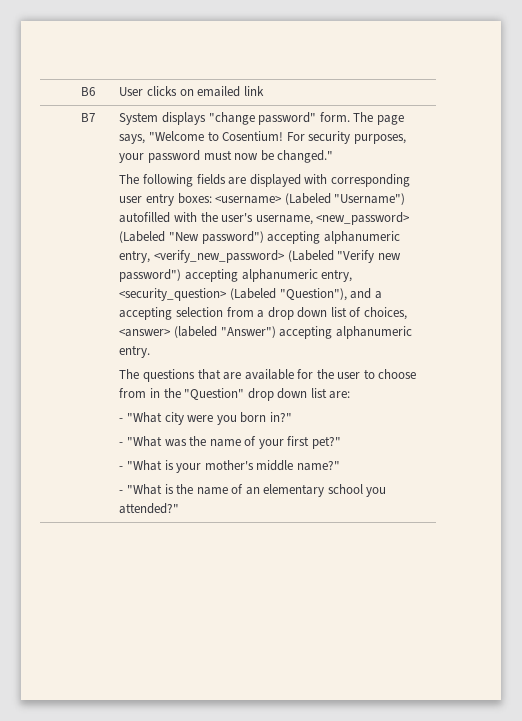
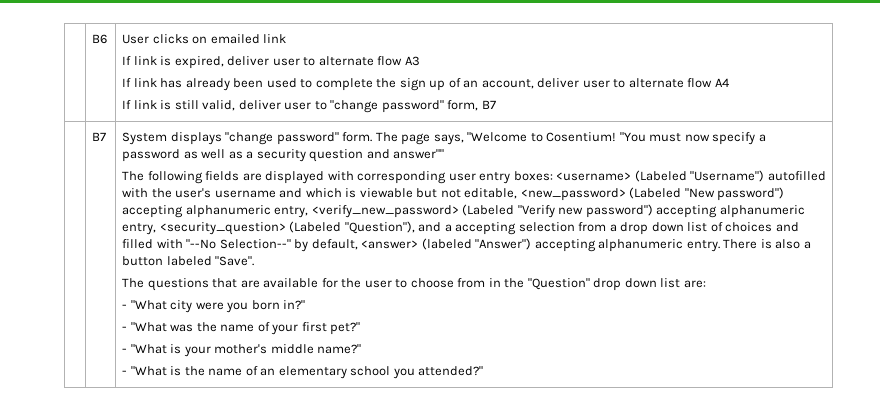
+ If link is expired, deliver user to alternate flow A3
+ If link has already been used to complete the sign up of an account, deliver user to alternate flow A4
+ If link is still valid, deliver user to "change password" form, B7
- For security purposes, your password must now be changed."
+ "You must now specify a password as well as a security question and answer""
- The following fields are displayed with corresponding user entry boxes: <username> (Labeled "Username") autofilled with the user's username, <new_password> (Labeled "New password") accepting alphanumeric entry, <verify_new_password> (Labeled "Verify new password") accepting alphanumeric entry, <security_question> (Labeled "Question"), and a accepting selection from a drop down list of choices, <answer> (labeled "Answer") accepting alphanumeric entry.
+ The following fields are displayed with corresponding user entry boxes: <username> (Labeled "Username") autofilled with the user's username and which is viewable but not editable, <new_password> (Labeled "New password") accepting alphanumeric entry, <verify_new_password> (Labeled "Verify new password") accepting alphanumeric entry, <security_question> (Labeled "Question"), and a accepting selection from a drop down list of choices and filled with "--No Selection--" by default, <answer> (labeled "Answer") accepting alphanumeric entry. There is also a button labeled "Save".

